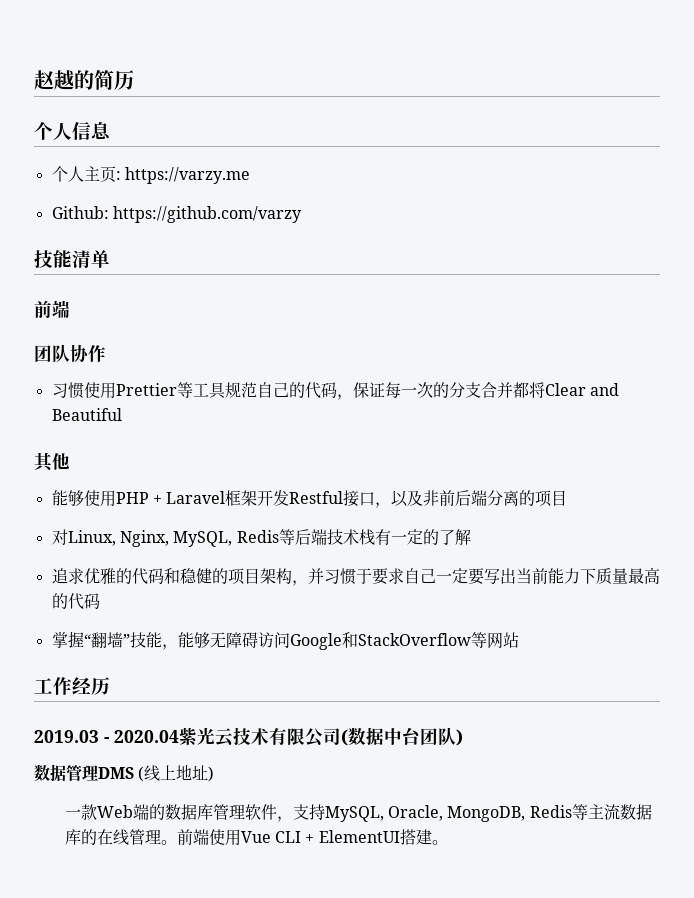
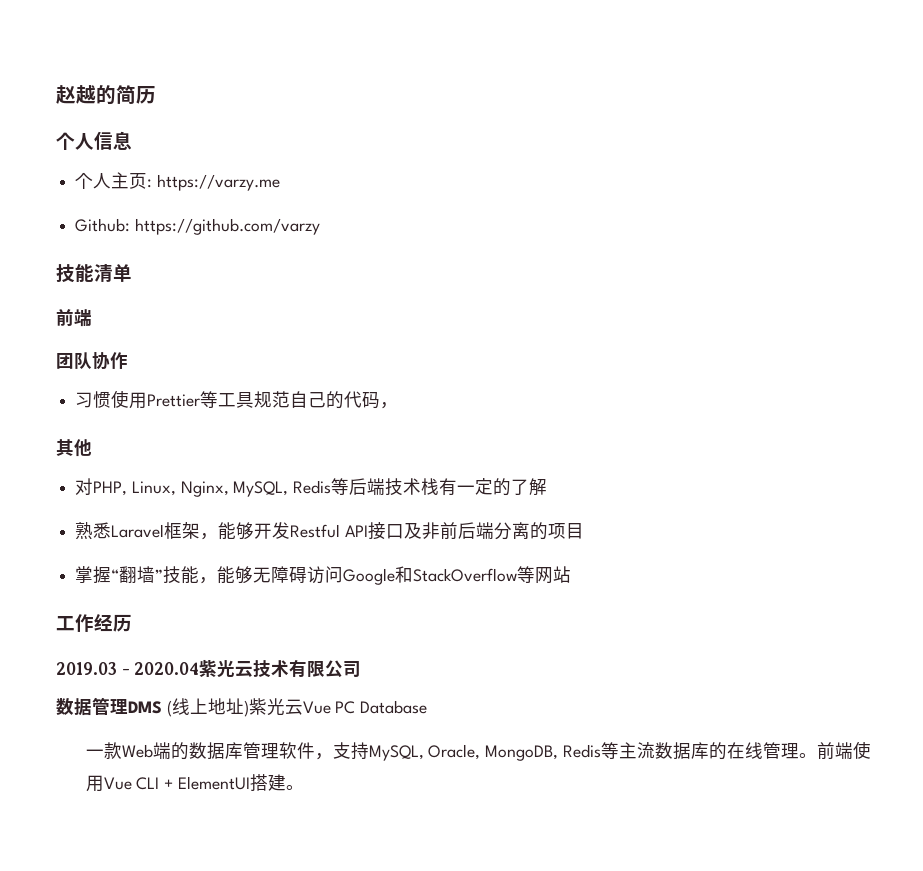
- 习惯使用Prettier等工具规范自己的代码，保证每一次的分支合并都将Clear and Beautiful
+ 习惯使用Prettier等工具规范自己的代码，
  其他
- 能够使用PHP + Laravel框架开发Restful接口，以及非前后端分离的项目
- 对Linux, Nginx, MySQL, Redis等后端技术栈有一定的了解
+ 对PHP, Linux, Nginx, MySQL, Redis等后端技术栈有一定的了解
- 追求优雅的代码和稳健的项目架构，并习惯于要求自己一定要写出当前能力下质量最高的代码
+ 熟悉Laravel框架，能够开发Restful API接口及非前后端分离的项目
- 2019.03 - 2020.04紫光云技术有限公司(数据中台团队)
+ 2019.03 - 2020.04紫光云技术有限公司
- 数据管理DMS (线上地址)
+ 数据管理DMS (线上地址)紫光云Vue PC Database

